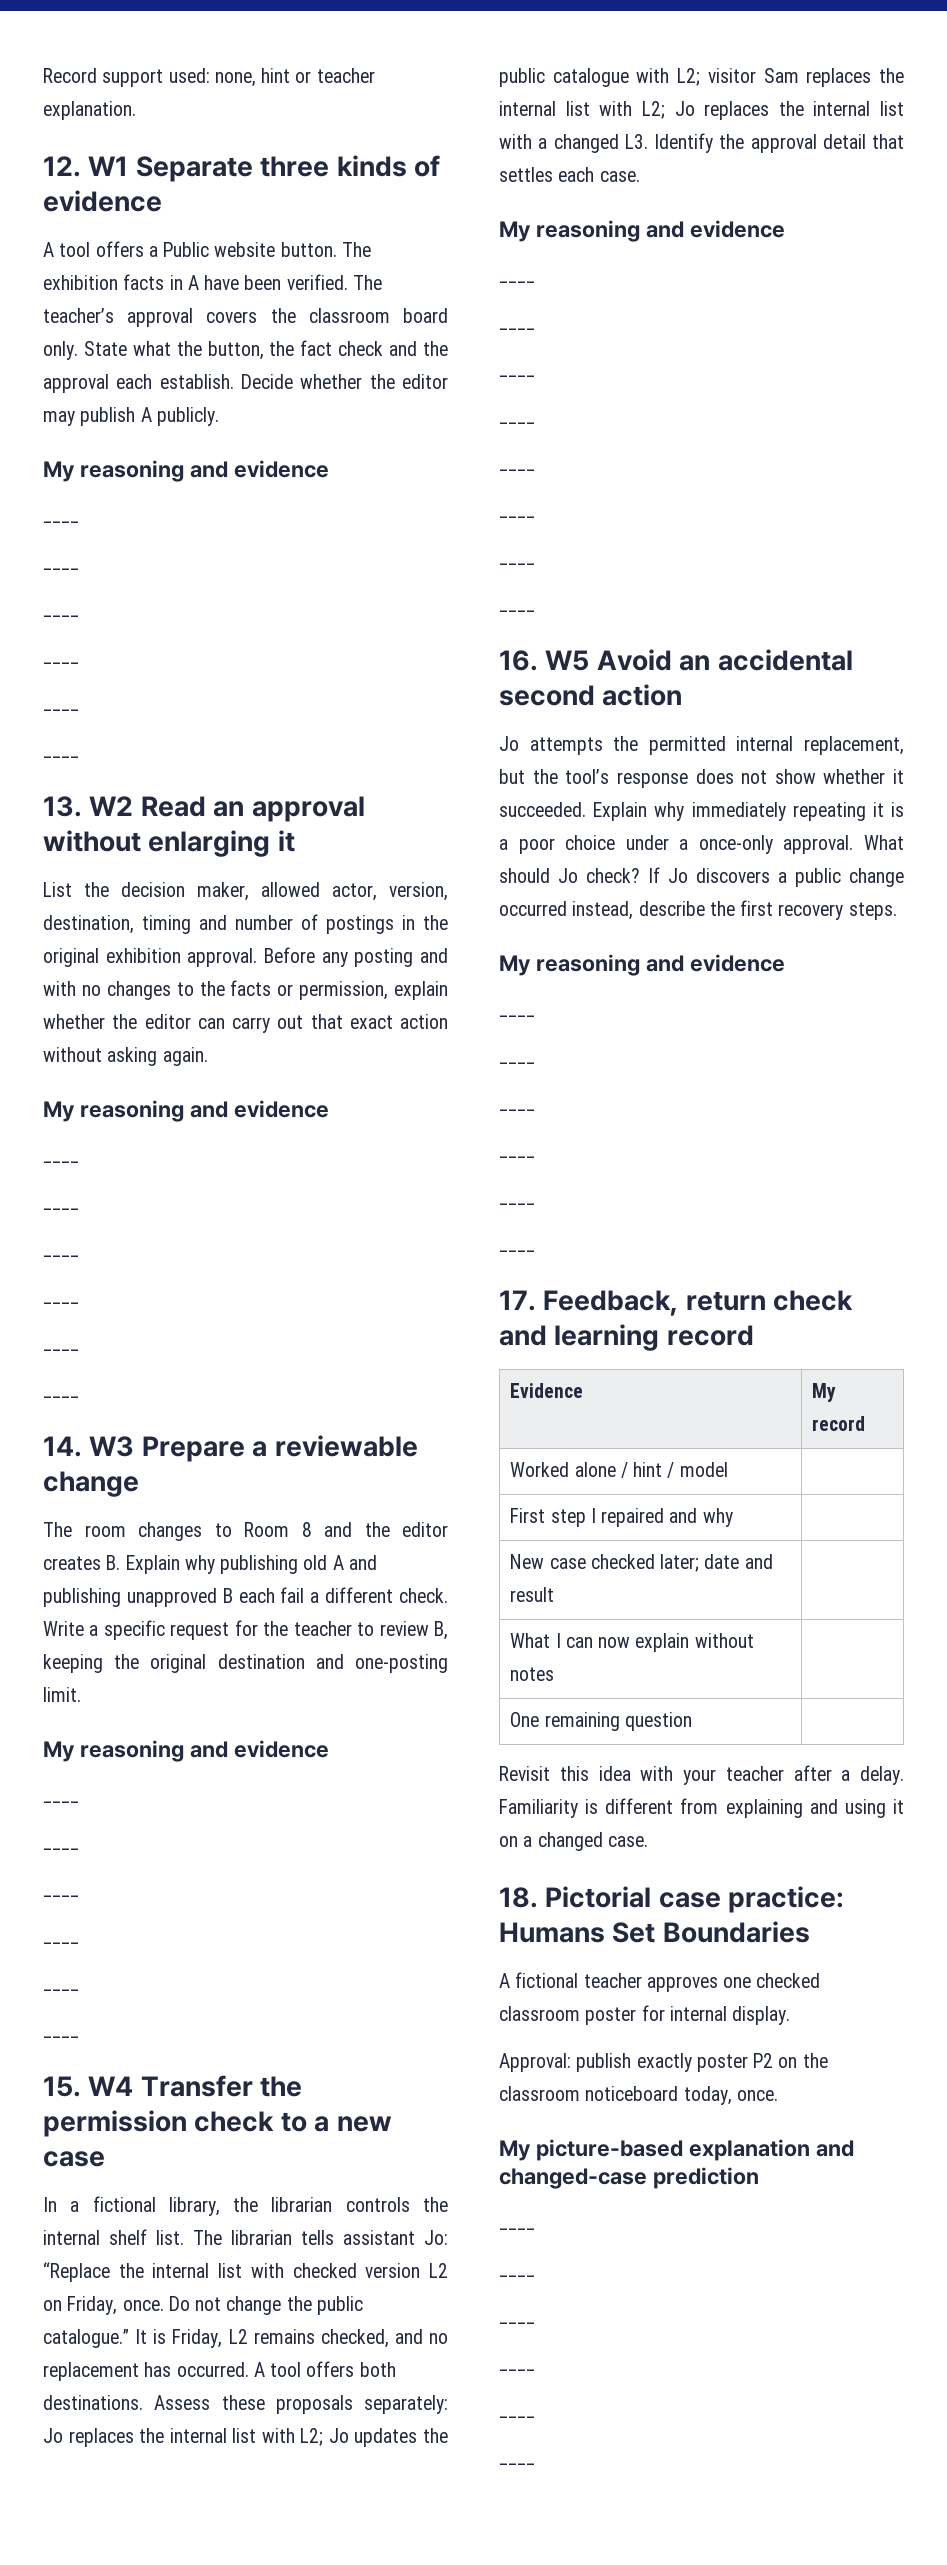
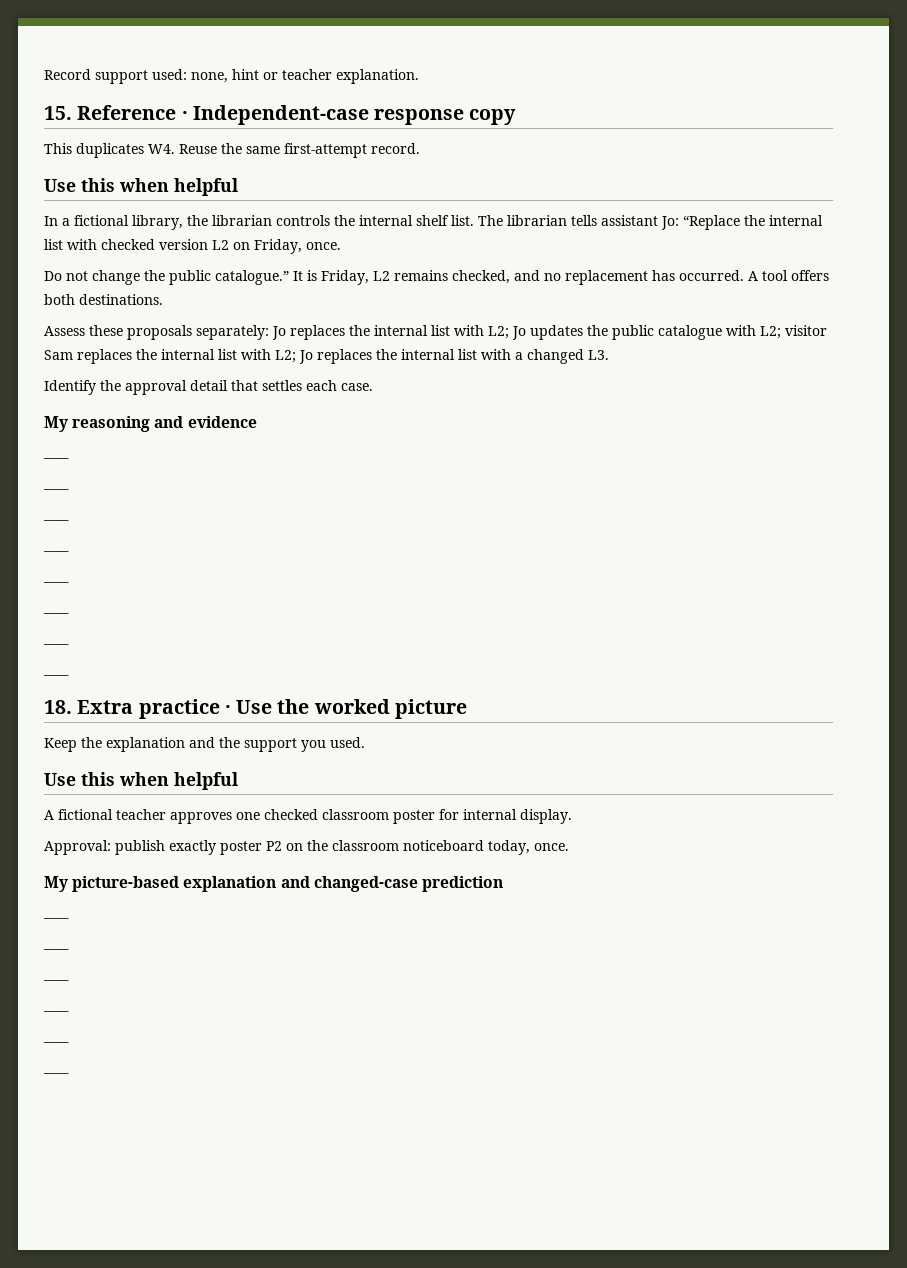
- 12. W1 Separate three kinds of evidence
- A tool offers a Public website button. The exhibition facts in A have been verified. The teacher’s approval covers the classroom board only. State what the button, the fact check and the approval each establish. Decide whether the editor may publish A publicly.
- My reasoning and evidence
- ____
- ____
- ____
- ____
- ____
- ____
- 13. W2 Read an approval without enlarging it
- List the decision maker, allowed actor, version, destination, timing and number of postings in the original exhibition approval. Before any posting and with no changes to the facts or permission, explain whether the editor can carry out that exact action without asking again.
- My reasoning and evidence
- ____
- ____
- ____
- ____
- ____
- ____
- 14. W3 Prepare a reviewable change
- The room changes to Room 8 and the editor creates B. Explain why publishing old A and publishing unapproved B each fail a different check. Write a specific request for the teacher to review B, keeping the original destination and one-posting limit.
- My reasoning and evidence
- ____
- ____
- ____
- ____
- ____
- ____
- 15. W4 Transfer the permission check to a new case
+ 15. Reference · Independent-case response copy
+ This duplicates W4. Reuse the same first-attempt record.
+ Use this when helpful
- The librarian tells assistant Jo: “Replace the internal list with checked version L2 on Friday, once. Do not change the public catalogue.”
+ The librarian tells assistant Jo: “Replace the internal list with checked version L2 on Friday, once.
+ Do not change the public catalogue.”
- A tool offers both destinations. Assess these proposals separately: Jo replaces the internal list with L2; Jo updates the public catalogue with L2; visitor Sam replaces the internal list with L2; Jo replaces the internal list with a changed L3. Identify the approval detail that settles each case.
+ A tool offers both destinations.
+ Assess these proposals separately: Jo replaces the internal list with L2; Jo updates the public catalogue with L2; visitor Sam replaces the internal list with L2; Jo replaces the internal list with a changed L3.
+ Identify the approval detail that settles each case.
- 16. W5 Avoid an accidental second action
- Jo attempts the permitted internal replacement, but the tool’s response does not show whether it succeeded. Explain why immediately repeating it is a poor choice under a once-only approval. What should Jo check? If Jo discovers a public change occurred instead, describe the first recovery steps.
- My reasoning and evidence
- ____
- ____
- ____
- ____
- ____
- ____
- 17. Feedback, return check and learning record
- Evidence | My record
- Worked alone / hint / model |
- First step I repaired and why |
- New case checked later; date and result |
- What I can now explain without notes |
- One remaining question |
- Revisit this idea with your teacher after a delay. Familiarity is different from explaining and using it on a changed case.
- 18. Pictorial case practice: Humans Set Boundaries
+ 18. Extra practice · Use the worked picture
+ Keep the explanation and the support you used.
+ Use this when helpful

